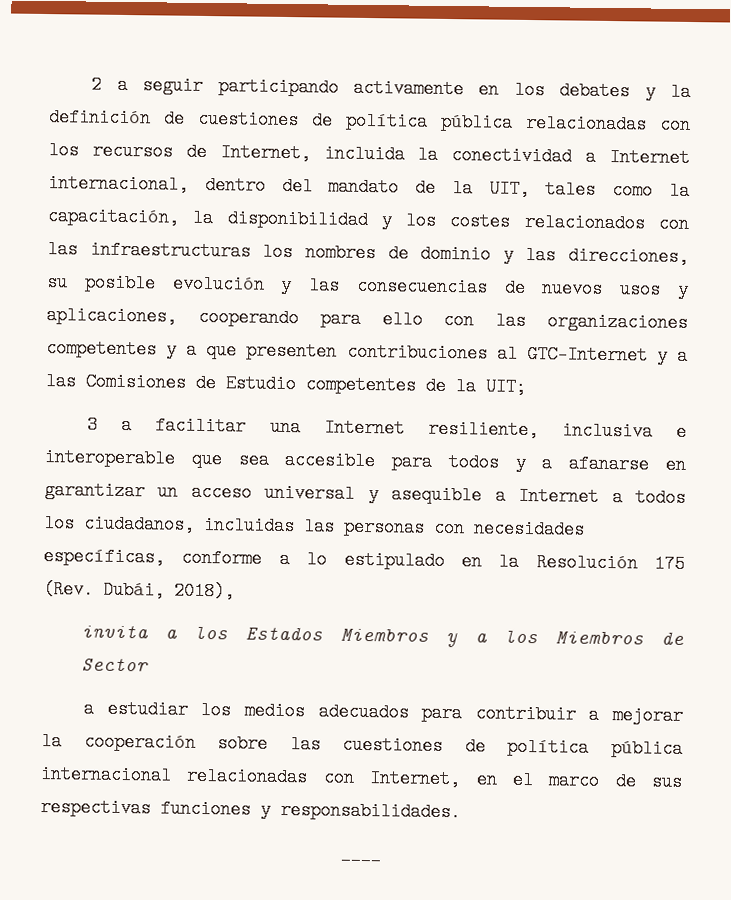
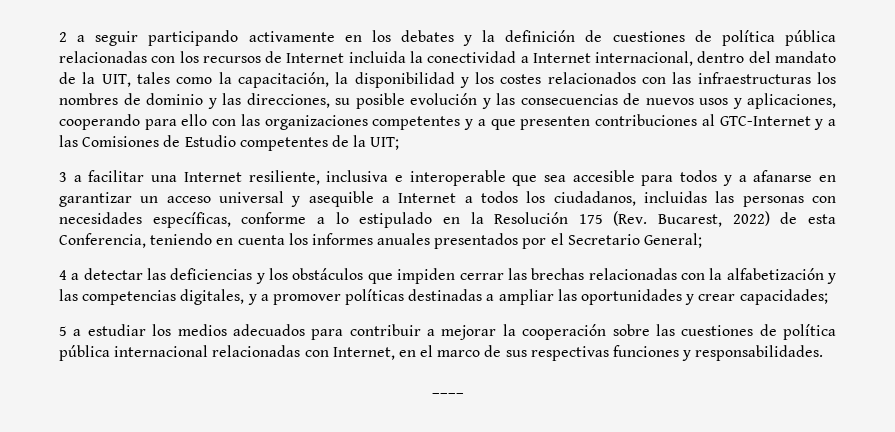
- 2 a seguir participando activamente en los debates y la definición de cuestiones de política pública relacionadas con los recursos de Internet, incluida la conectividad a Internet internacional, dentro del mandato de la UIT, tales como la capacitación, la disponibilidad y los costes relacionados con las infraestructuras los nombres de dominio y las direcciones, su posible evolución y las consecuencias de nuevos usos y aplicaciones, cooperando para ello con las organizaciones competentes y a que presenten contribuciones al GTC-Internet y a las Comisiones de Estudio competentes de la UIT;
+ 2 a seguir participando activamente en los debates y la definición de cuestiones de política pública relacionadas con los recursos de Internet incluida la conectividad a Internet internacional, dentro del mandato de la UIT, tales como la capacitación, la disponibilidad y los costes relacionados con las infraestructuras los nombres de dominio y las direcciones, su posible evolución y las consecuencias de nuevos usos y aplicaciones, cooperando para ello con las organizaciones competentes y a que presenten contribuciones al GTC-Internet y a las Comisiones de Estudio competentes de la UIT;
- 3 a facilitar una Internet resiliente, inclusiva e interoperable que sea accesible para todos y a afanarse en garantizar un acceso universal y asequible a Internet a todos los ciudadanos, incluidas las personas con necesidades específicas, conforme a lo estipulado en la Resolución 175 (Rev. Dubái, 2018),
- invita a los Estados Miembros y a los Miembros de Sector
- a estudiar los medios adecuados para contribuir a mejorar la cooperación sobre las cuestiones de política pública internacional relacionadas con Internet, en el marco de sus respectivas funciones y responsabilidades.
+ 3 a facilitar una Internet resiliente, inclusiva e interoperable que sea accesible para todos y a afanarse en garantizar un acceso universal y asequible a Internet a todos los ciudadanos, incluidas las personas con necesidades específicas, conforme a lo estipulado en la Resolución 175 (Rev. Bucarest, 2022) de esta Conferencia, teniendo en cuenta los informes anuales presentados por el Secretario General;
+ 4 a detectar las deficiencias y los obstáculos que impiden cerrar las brechas relacionadas con la alfabetización y las competencias digitales, y a promover políticas destinadas a ampliar las oportunidades y crear capacidades;
+ 5 a estudiar los medios adecuados para contribuir a mejorar la cooperación sobre las cuestiones de política pública internacional relacionadas con Internet, en el marco de sus respectivas funciones y responsabilidades.

